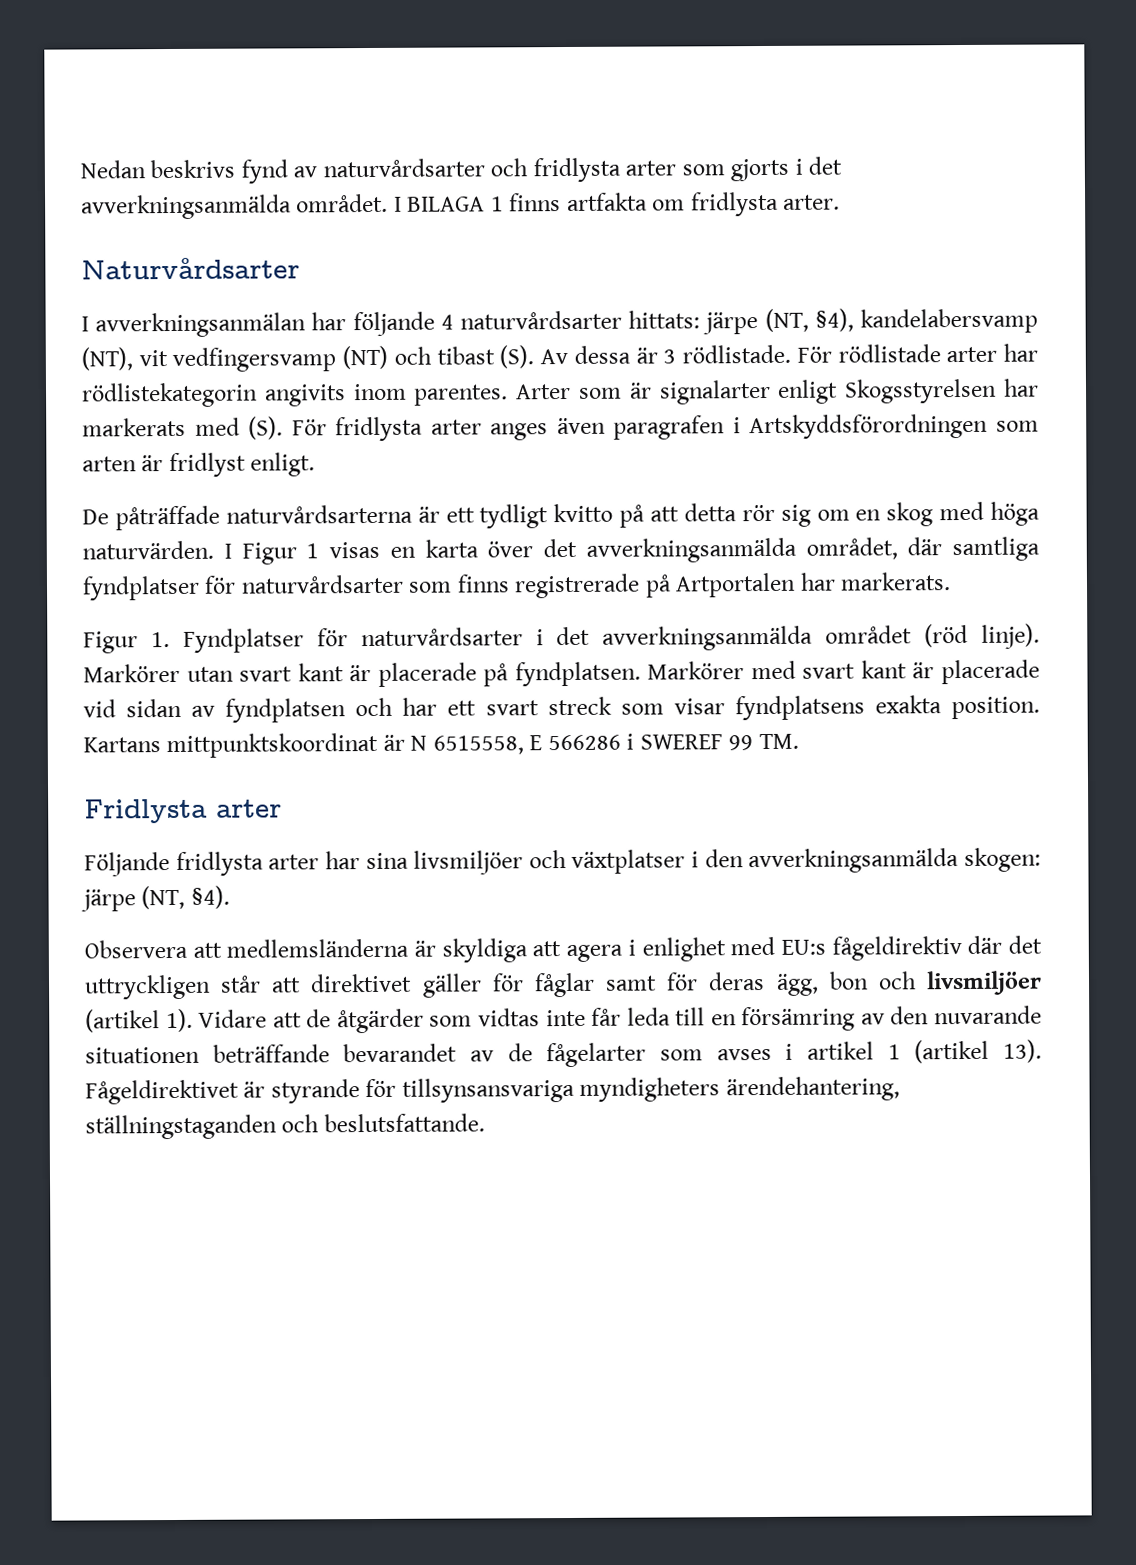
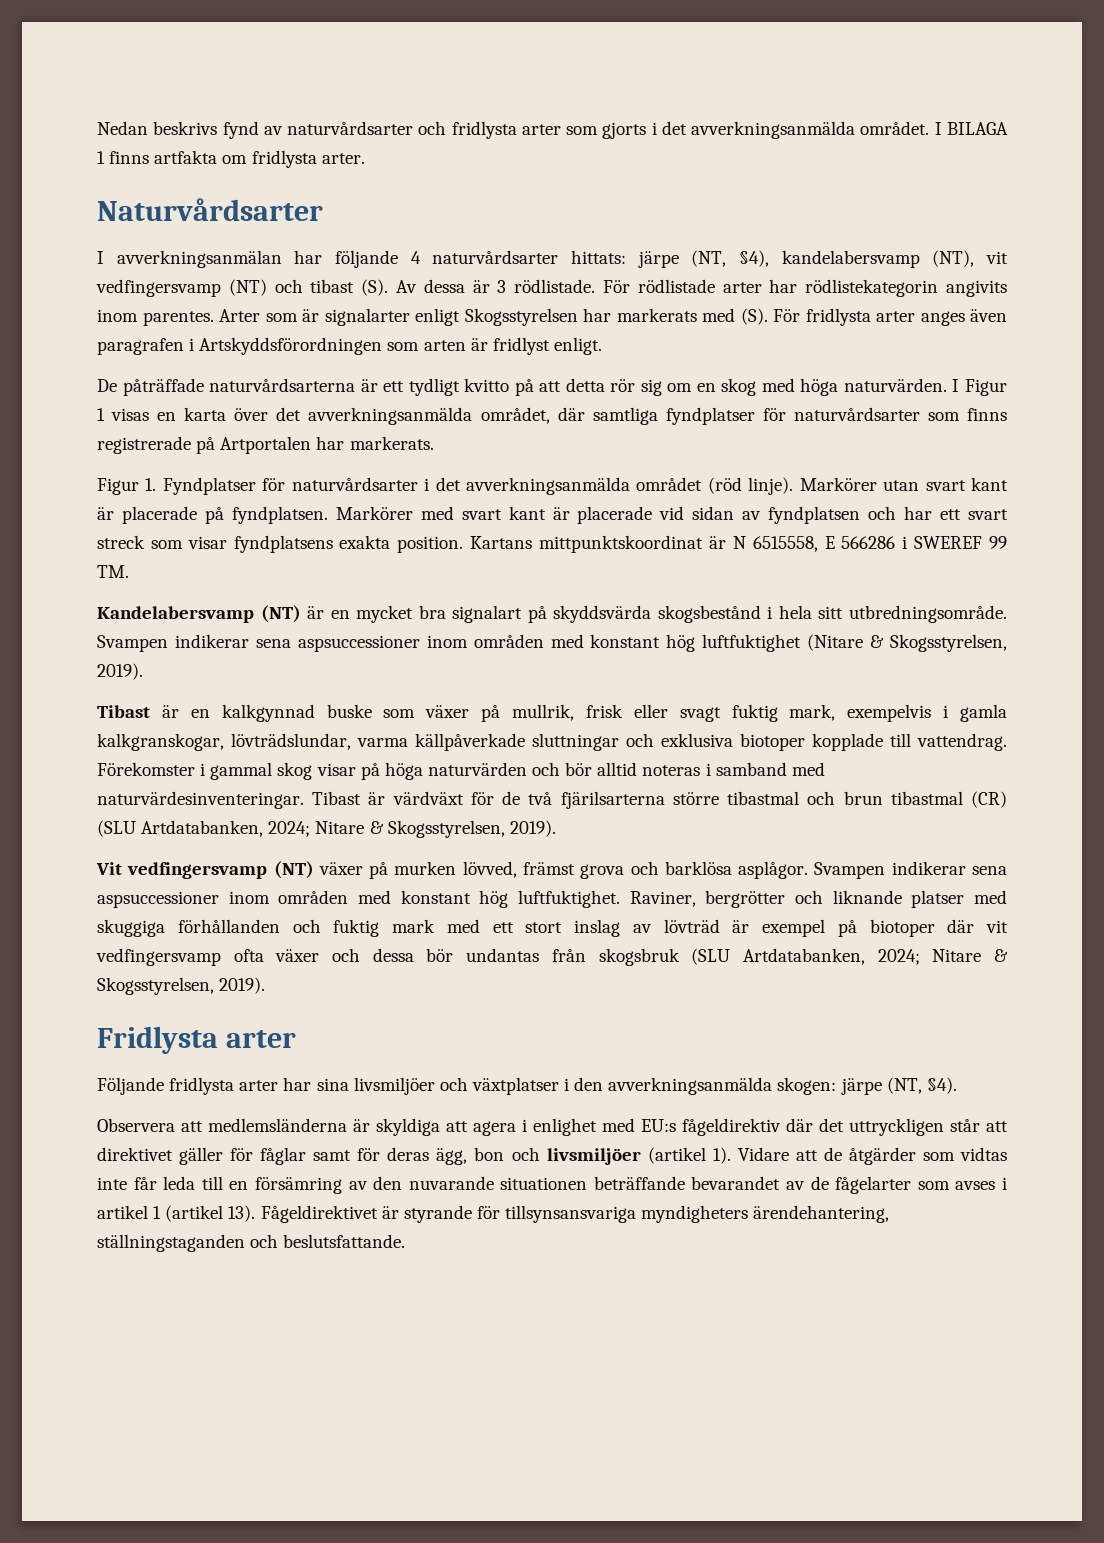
+ Kandelabersvamp (NT) är en mycket bra signalart på skyddsvärda skogsbestånd i hela sitt utbredningsområde. Svampen indikerar sena aspsuccessioner inom områden med konstant hög luftfuktighet (Nitare & Skogsstyrelsen, 2019).
+ Tibast är en kalkgynnad buske som växer på mullrik, frisk eller svagt fuktig mark, exempelvis i gamla kalkgranskogar, lövträdslundar, varma källpåverkade sluttningar och exklusiva biotoper kopplade till vattendrag. Förekomster i gammal skog visar på höga naturvärden och bör alltid noteras i samband med naturvärdesinventeringar. Tibast är värdväxt för de två fjärilsarterna större tibastmal och brun tibastmal (CR) (SLU Artdatabanken, 2024; Nitare & Skogsstyrelsen, 2019).
+ Vit vedfingersvamp (NT) växer på murken lövved, främst grova och barklösa asplågor. Svampen indikerar sena aspsuccessioner inom områden med konstant hög luftfuktighet. Raviner, bergrötter och liknande platser med skuggiga förhållanden och fuktig mark med ett stort inslag av lövträd är exempel på biotoper där vit vedfingersvamp ofta växer och dessa bör undantas från skogsbruk (SLU Artdatabanken, 2024; Nitare & Skogsstyrelsen, 2019).

